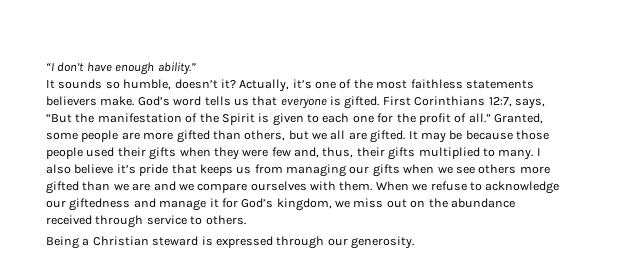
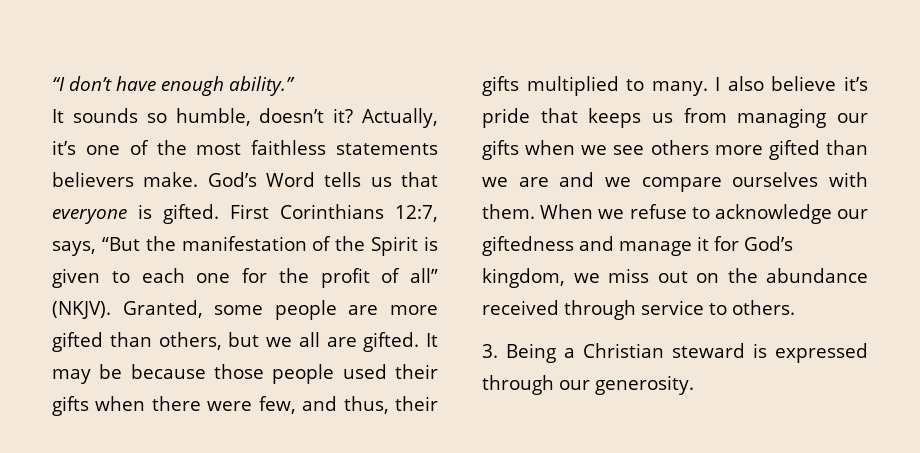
- God’s word tells us that everyone is gifted.
+ God’s Word tells us that everyone is gifted.
- First Corinthians 12:7, says, “But the manifestation of the Spirit is given to each one for the profit of all.”
+ First Corinthians 12:7, says, “But the manifestation of the Spirit is given to each one for the profit of all” (NKJV).
- It may be because those people used their gifts when they were few and, thus, their gifts multiplied to many.
+ It may be because those people used their gifts when there were few, and thus, their gifts multiplied to many.
- Being a Christian steward is expressed through our generosity.
+ 3. Being a Christian steward is expressed through our generosity.

